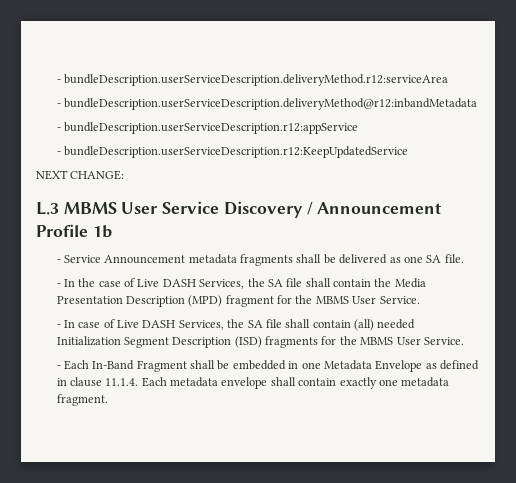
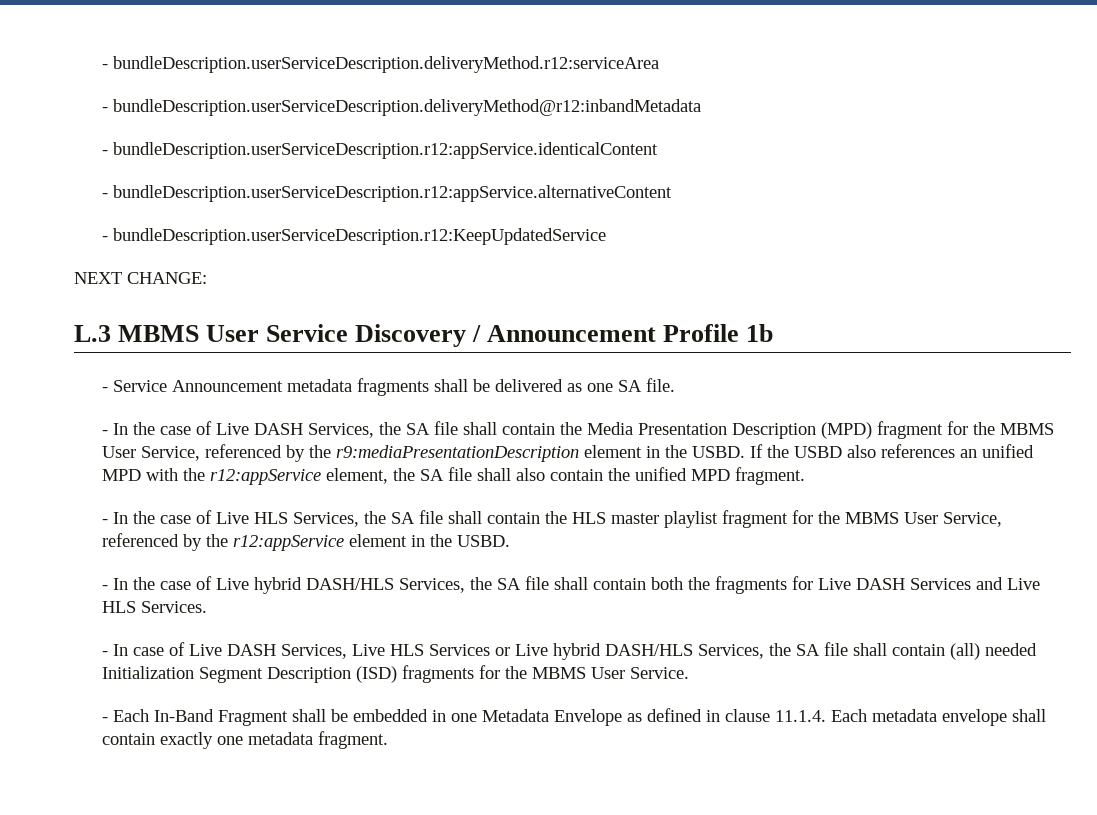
- - bundleDescription.userServiceDescription.r12:appService
+ - bundleDescription.userServiceDescription.r12:appService.identicalContent
+ - bundleDescription.userServiceDescription.r12:appService.alternativeContent
- - In the case of Live DASH Services, the SA file shall contain the Media Presentation Description (MPD) fragment for the MBMS User Service.
+ - In the case of Live DASH Services, the SA file shall contain the Media Presentation Description (MPD) fragment for the MBMS User Service, referenced by the r9:mediaPresentationDescription element in the USBD. If the USBD also references an unified MPD with the r12:appService element, the SA file shall also contain the unified MPD fragment.
+ - In the case of Live HLS Services, the SA file shall contain the HLS master playlist fragment for the MBMS User Service, referenced by the r12:appService element in the USBD.
+ - In the case of Live hybrid DASH/HLS Services, the SA file shall contain both the fragments for Live DASH Services and Live HLS Services.
- - In case of Live DASH Services, the SA file shall contain (all) needed Initialization Segment Description (ISD) fragments for the MBMS User Service.
+ - In case of Live DASH Services, Live HLS Services or Live hybrid DASH/HLS Services, the SA file shall contain (all) needed Initialization Segment Description (ISD) fragments for the MBMS User Service.

